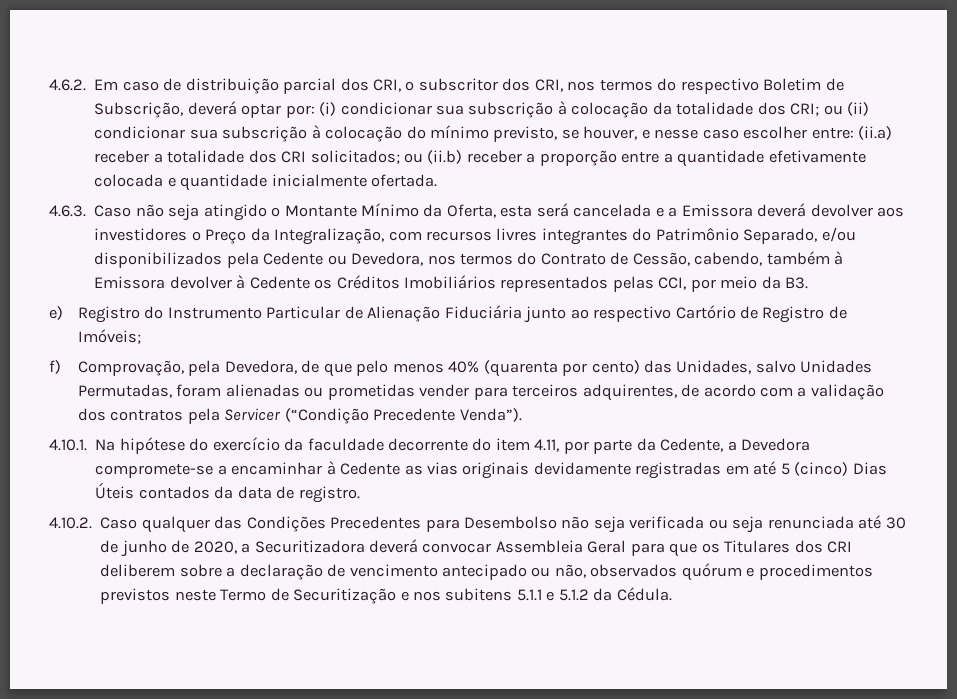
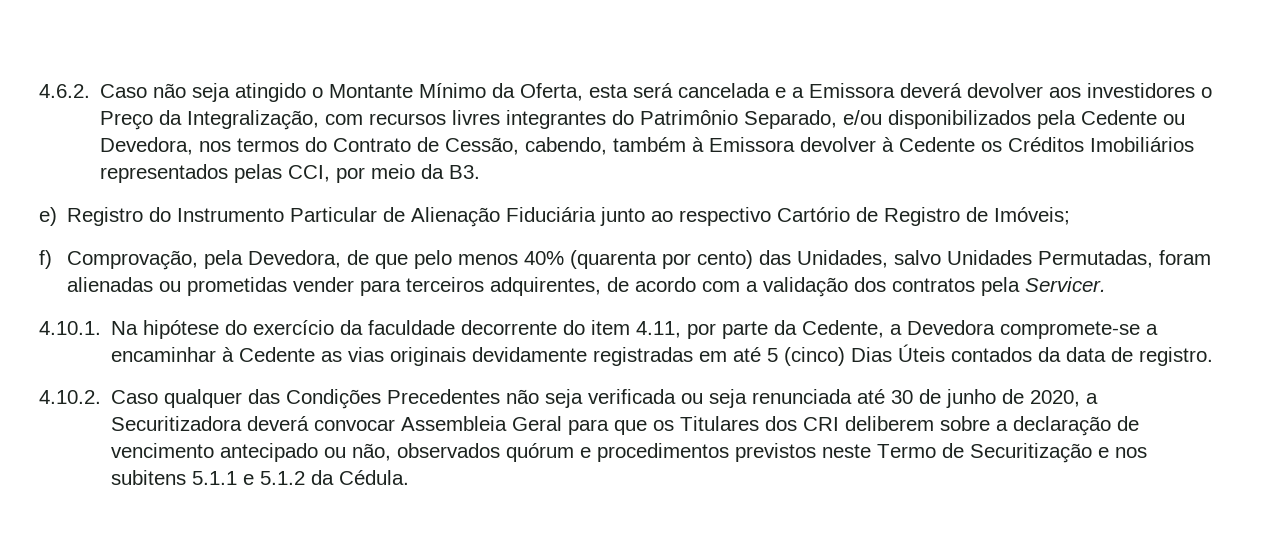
- 4.6.2. Em caso de distribuição parcial dos CRI, o subscritor dos CRI, nos termos do respectivo Boletim de Subscrição, deverá optar por: (i) condicionar sua subscrição à colocação da totalidade dos CRI; ou (ii) condicionar sua subscrição à colocação do mínimo previsto, se houver, e nesse caso escolher entre: (ii.a) receber a totalidade dos CRI solicitados; ou (ii.b) receber a proporção entre a quantidade efetivamente colocada e quantidade inicialmente ofertada.
- 4.6.3. Caso não seja atingido o Montante Mínimo da Oferta, esta será cancelada e a Emissora deverá devolver aos investidores o Preço da Integralização, com recursos livres integrantes do Patrimônio Separado, e/ou disponibilizados pela Cedente ou Devedora, nos termos do Contrato de Cessão, cabendo, também à Emissora devolver à Cedente os Créditos Imobiliários representados pelas CCI, por meio da B3.
+ 4.6.2. Caso não seja atingido o Montante Mínimo da Oferta, esta será cancelada e a Emissora deverá devolver aos investidores o Preço da Integralização, com recursos livres integrantes do Patrimônio Separado, e/ou disponibilizados pela Cedente ou Devedora, nos termos do Contrato de Cessão, cabendo, também à Emissora devolver à Cedente os Créditos Imobiliários representados pelas CCI, por meio da B3.
- f) Comprovação, pela Devedora, de que pelo menos 40% (quarenta por cento) das Unidades, salvo Unidades Permutadas, foram alienadas ou prometidas vender para terceiros adquirentes, de acordo com a validação dos contratos pela Servicer (“Condição Precedente Venda”).
+ f) Comprovação, pela Devedora, de que pelo menos 40% (quarenta por cento) das Unidades, salvo Unidades Permutadas, foram alienadas ou prometidas vender para terceiros adquirentes, de acordo com a validação dos contratos pela Servicer.
- 4.10.2. Caso qualquer das Condições Precedentes para Desembolso não seja verificada ou seja renunciada até 30 de junho de 2020, a Securitizadora deverá convocar Assembleia Geral para que os Titulares dos CRI deliberem sobre a declaração de vencimento antecipado ou não, observados quórum e procedimentos previstos neste Termo de Securitização e nos subitens 5.1.1 e 5.1.2 da Cédula.
+ 4.10.2. Caso qualquer das Condições Precedentes não seja verificada ou seja renunciada até 30 de junho de 2020, a Securitizadora deverá convocar Assembleia Geral para que os Titulares dos CRI deliberem sobre a declaração de vencimento antecipado ou não, observados quórum e procedimentos previstos neste Termo de Securitização e nos subitens 5.1.1 e 5.1.2 da Cédula.

